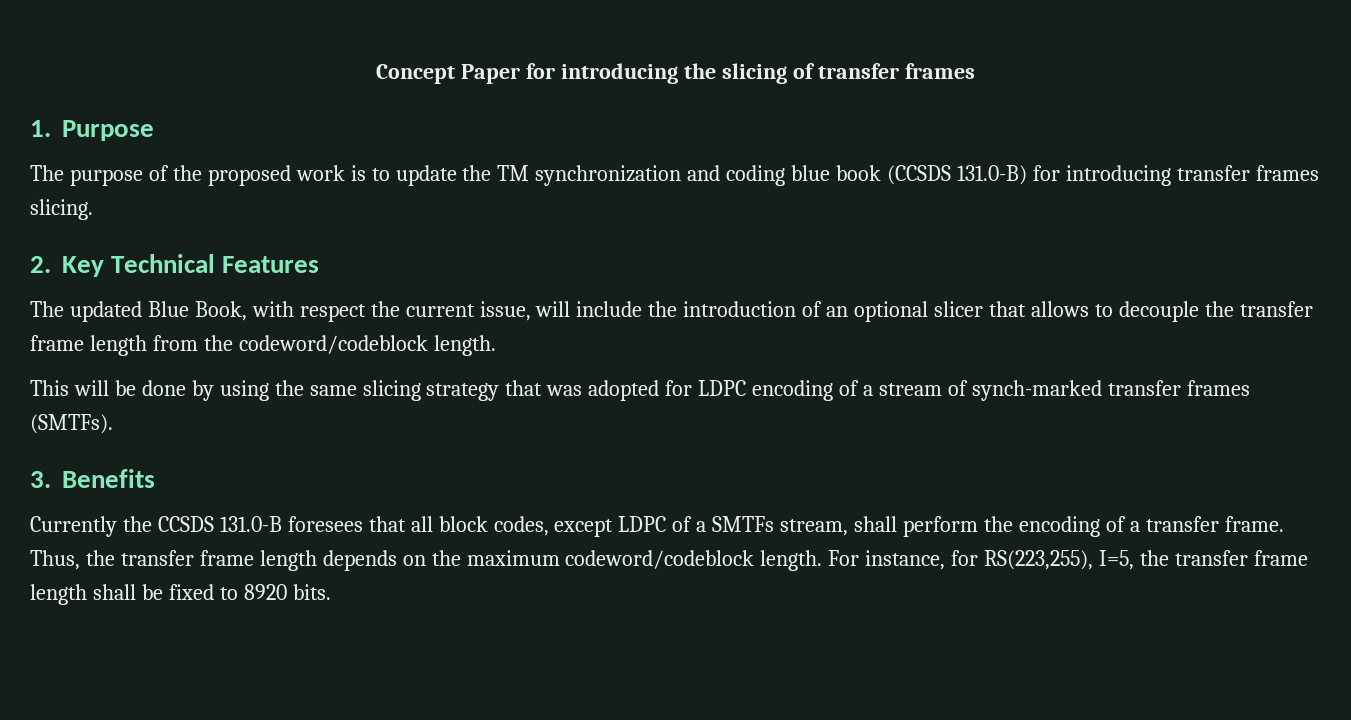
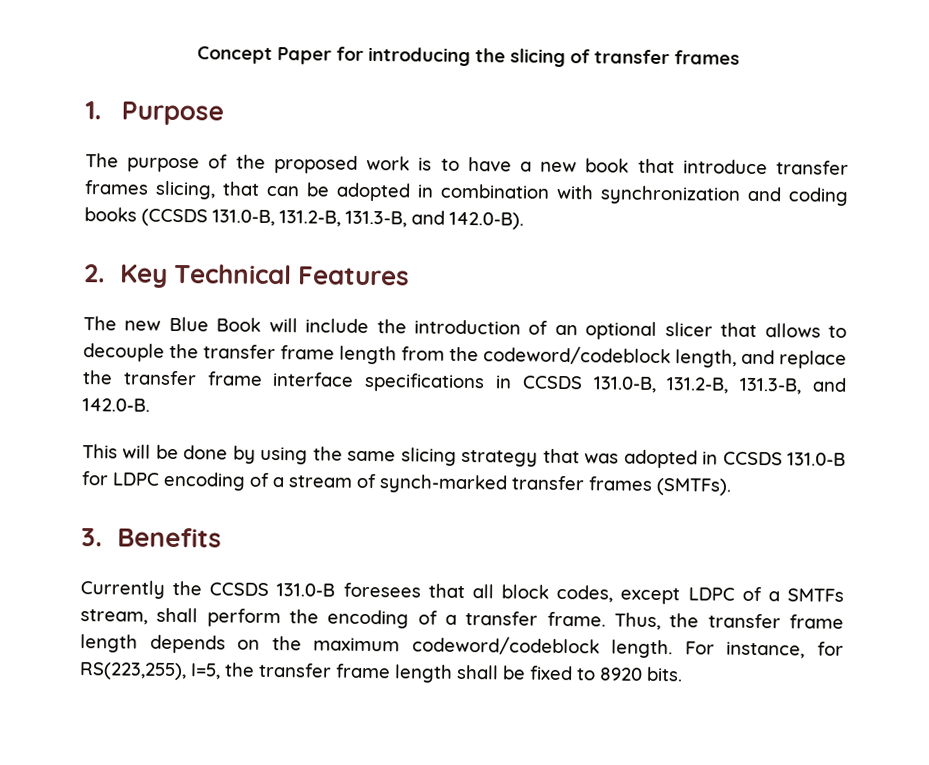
- The purpose of the proposed work is to update the TM synchronization and coding blue book (CCSDS 131.0-B) for introducing transfer frames slicing.
+ The purpose of the proposed work is to have a new book that introduce transfer frames slicing, that can be adopted in combination with synchronization and coding books (CCSDS 131.0-B, 131.2-B, 131.3-B, and 142.0-B).
- The updated Blue Book, with respect the current issue, will include the introduction of an optional slicer that allows to decouple the transfer frame length from the codeword/codeblock length.
+ The new Blue Book will include the introduction of an optional slicer that allows to decouple the transfer frame length from the codeword/codeblock length, and replace the transfer frame interface specifications in CCSDS 131.0-B, 131.2-B, 131.3-B, and 142.0-B.
- This will be done by using the same slicing strategy that was adopted for LDPC encoding of a stream of synch-marked transfer frames (SMTFs).
+ This will be done by using the same slicing strategy that was adopted in CCSDS 131.0-B for LDPC encoding of a stream of synch-marked transfer frames (SMTFs).

